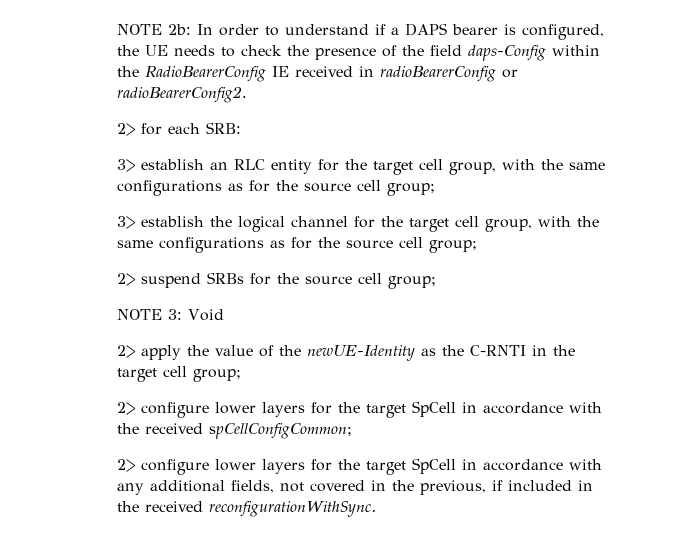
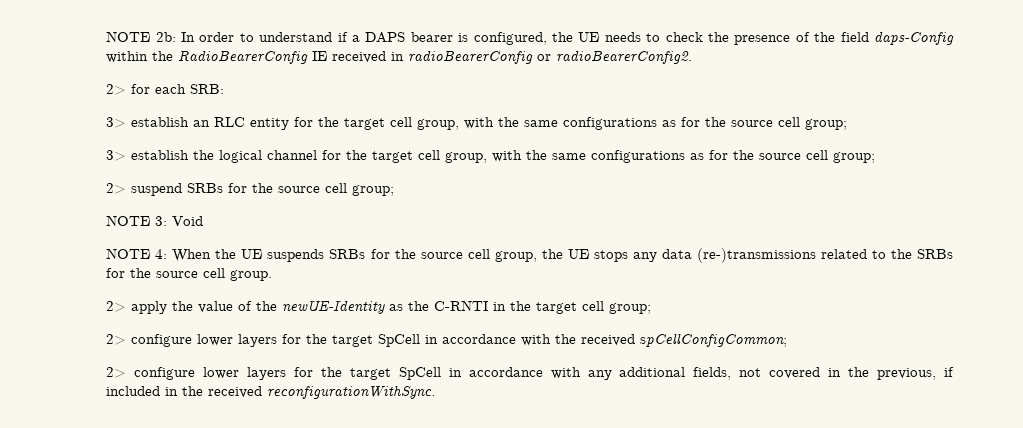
+ NOTE 4: When the UE suspends SRBs for the source cell group, the UE stops any data (re-)transmissions related to the SRBs for the source cell group.

